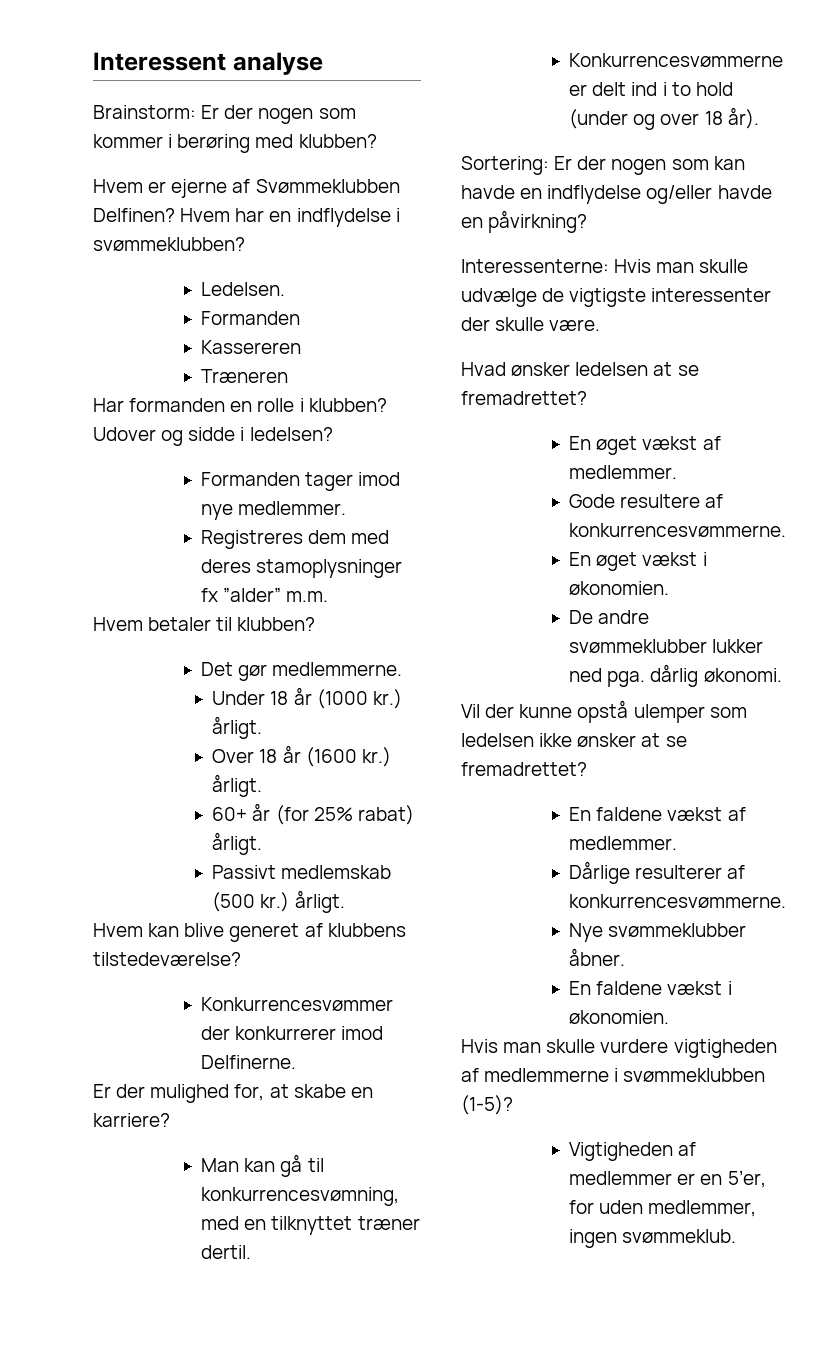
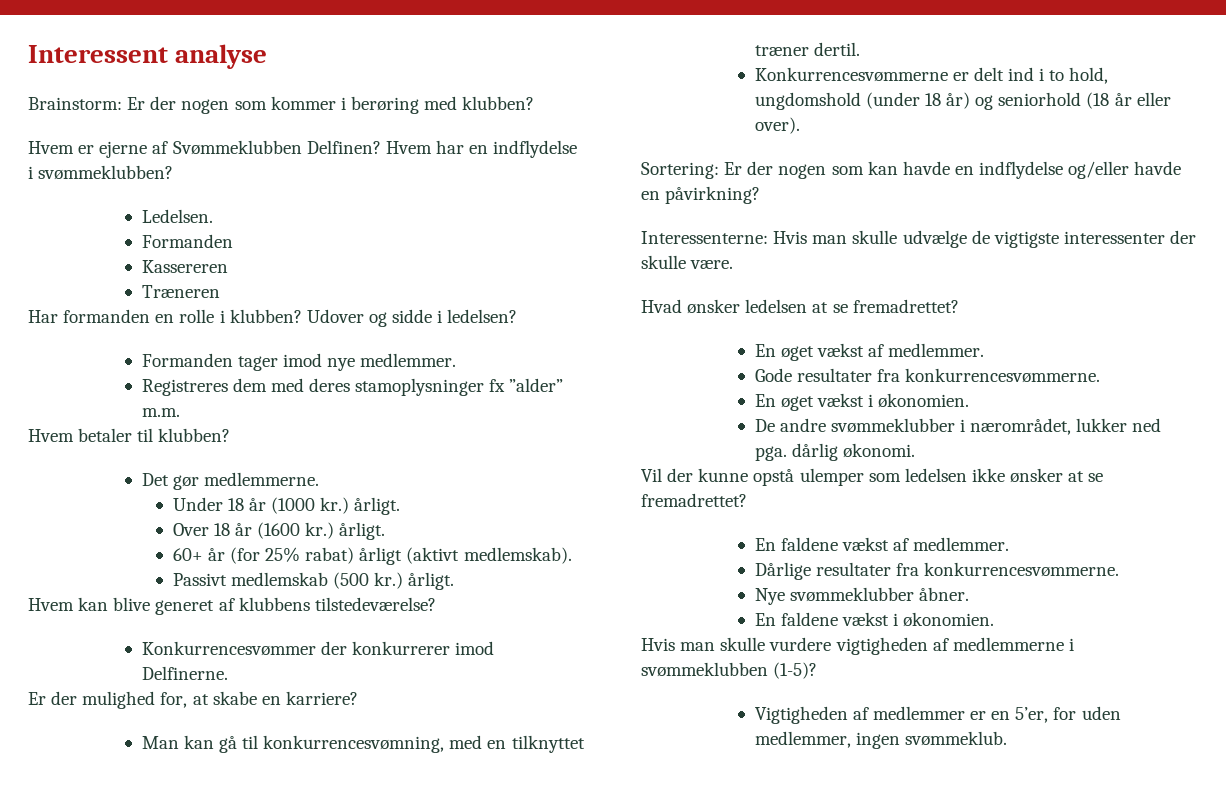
- 60+ år (for 25% rabat) årligt.
+ 60+ år (for 25% rabat) årligt (aktivt medlemskab).
- Konkurrencesvømmerne er delt ind i to hold (under og over 18 år).
+ Konkurrencesvømmerne er delt ind i to hold, ungdomshold (under 18 år) og seniorhold (18 år eller over).
- Gode resultere af konkurrencesvømmerne.
+ Gode resultater fra konkurrencesvømmerne.
- De andre svømmeklubber lukker ned pga. dårlig økonomi.
+ De andre svømmeklubber i nærområdet, lukker ned pga. dårlig økonomi.
- Dårlige resulterer af konkurrencesvømmerne.
+ Dårlige resultater fra konkurrencesvømmerne.

